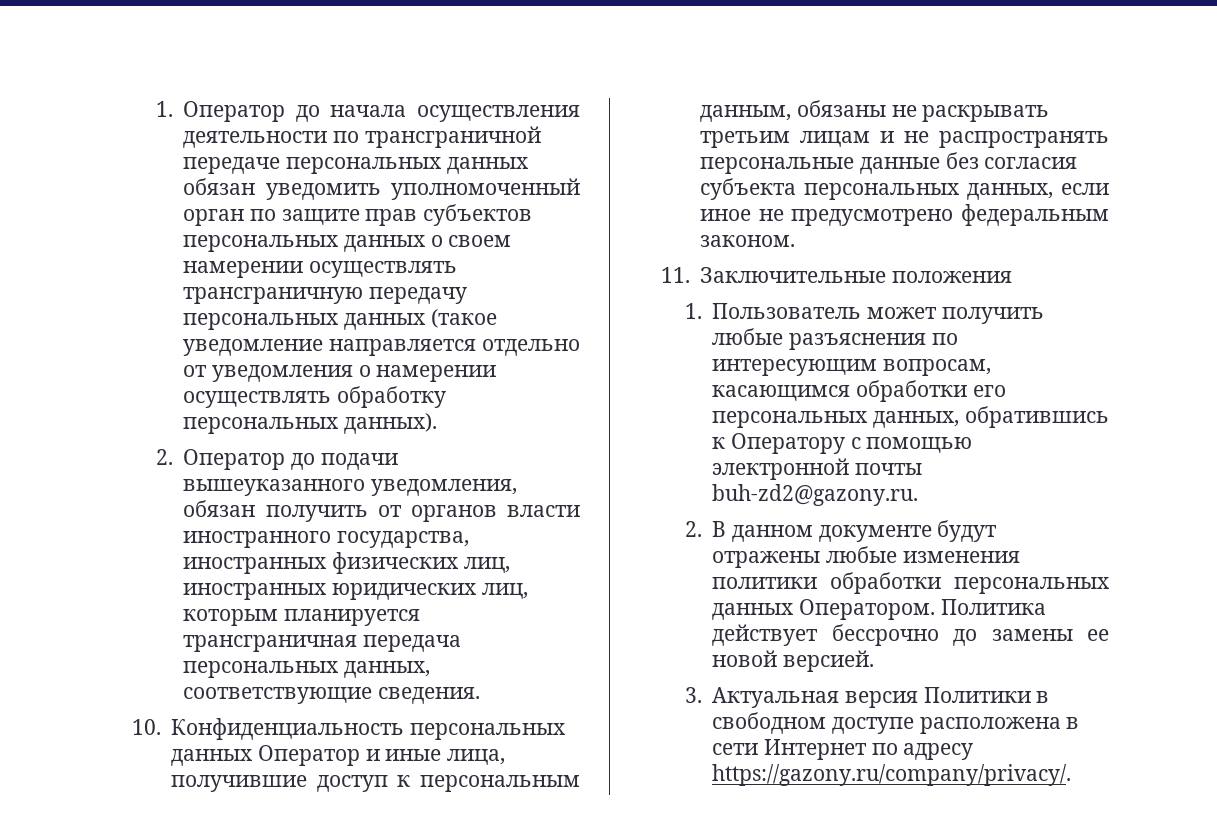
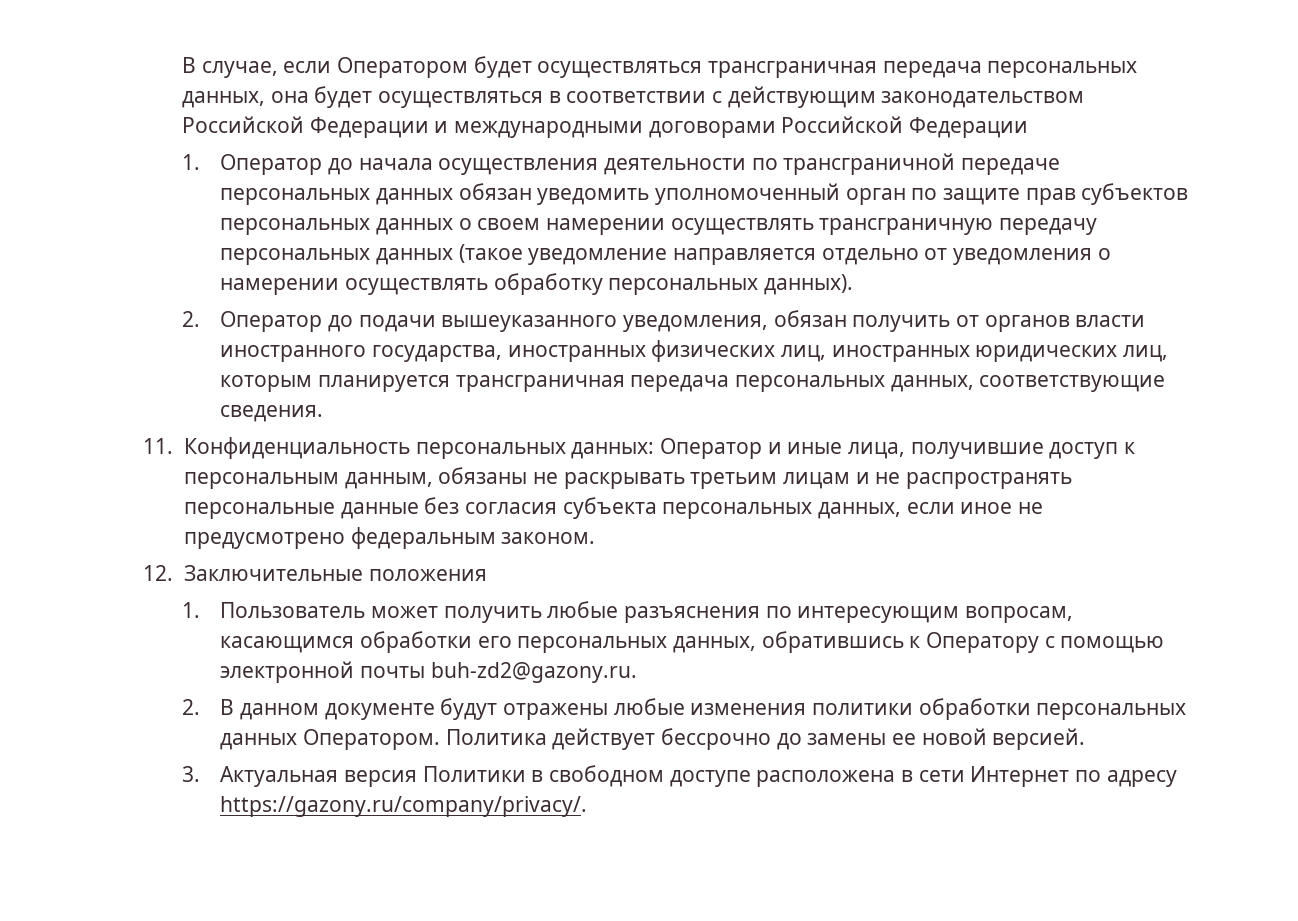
+ В случае, если Оператором будет осуществляться трансграничная передача персональных данных, она будет осуществляться в соответствии с действующим законодательством Российской Федерации и международными договорами Российской Федерации
- 10. Конфиденциальность персональных данных Оператор и иные лица, получившие доступ к персональным данным, обязаны не раскрывать третьим лицам и не распространять персональные данные без согласия субъекта персональных данных, если иное не предусмотрено федеральным законом.
+ 11. Конфиденциальность персональных данных: Оператор и иные лица, получившие доступ к персональным данным, обязаны не раскрывать третьим лицам и не распространять персональные данные без согласия субъекта персональных данных, если иное не предусмотрено федеральным законом.
- 11. Заключительные положения
+ 12. Заключительные положения

